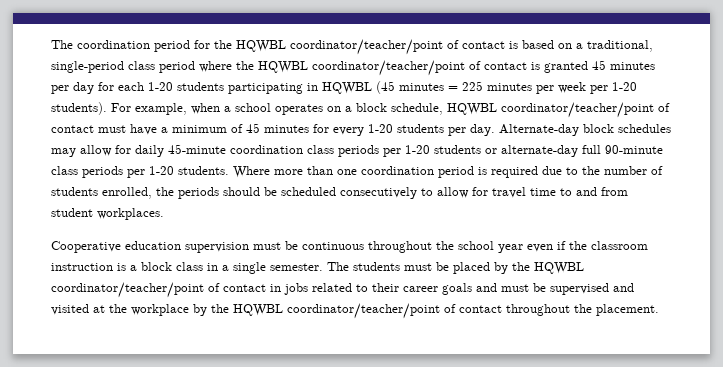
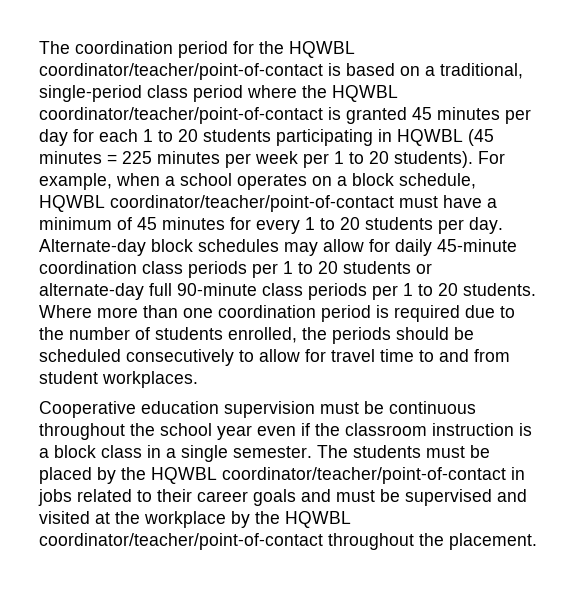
- The coordination period for the HQWBL coordinator/teacher/point of contact is based on a traditional, single-period class period where the HQWBL coordinator/teacher/point of contact is granted 45 minutes per day for each 1-20 students participating in HQWBL (45 minutes = 225 minutes per week per 1-20 students).
+ The coordination period for the HQWBL coordinator/teacher/point-of-contact is based on a traditional, single-period class period where the HQWBL coordinator/teacher/point-of-contact is granted 45 minutes per day for each 1 to 20 students participating in HQWBL (45 minutes = 225 minutes per week per 1 to 20 students).
- For example, when a school operates on a block schedule, HQWBL coordinator/teacher/point of contact must have a minimum of 45 minutes for every 1-20 students per day.
+ For example, when a school operates on a block schedule, HQWBL coordinator/teacher/point-of-contact must have a minimum of 45 minutes for every 1 to 20 students per day.
- Alternate-day block schedules may allow for daily 45-minute coordination class periods per 1-20 students or alternate-day full 90-minute class periods per 1-20 students.
+ Alternate-day block schedules may allow for daily 45-minute coordination class periods per 1 to 20 students or alternate-day full 90-minute class periods per 1 to 20 students.
- The students must be placed by the HQWBL coordinator/teacher/point of contact in jobs related to their career goals and must be supervised and visited at the workplace by the HQWBL coordinator/teacher/point of contact throughout the placement.
+ The students must be placed by the HQWBL coordinator/teacher/point-of-contact in jobs related to their career goals and must be supervised and visited at the workplace by the HQWBL coordinator/teacher/point-of-contact throughout the placement.

